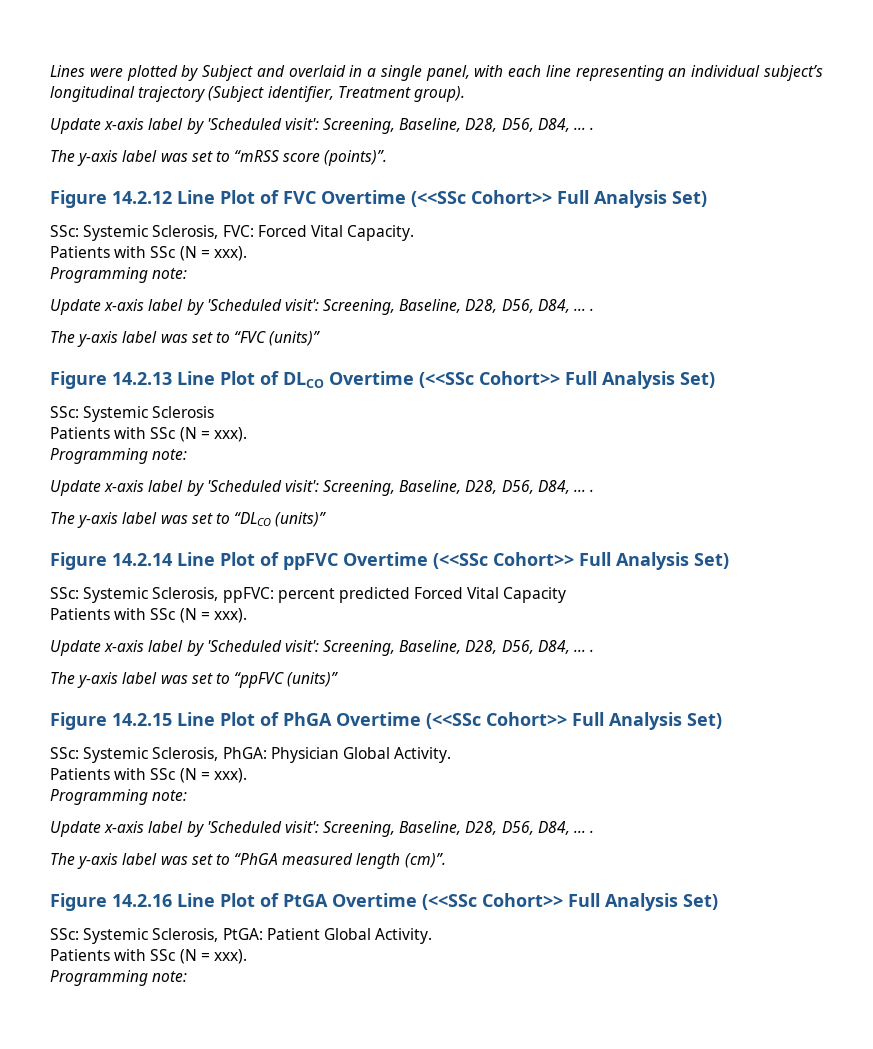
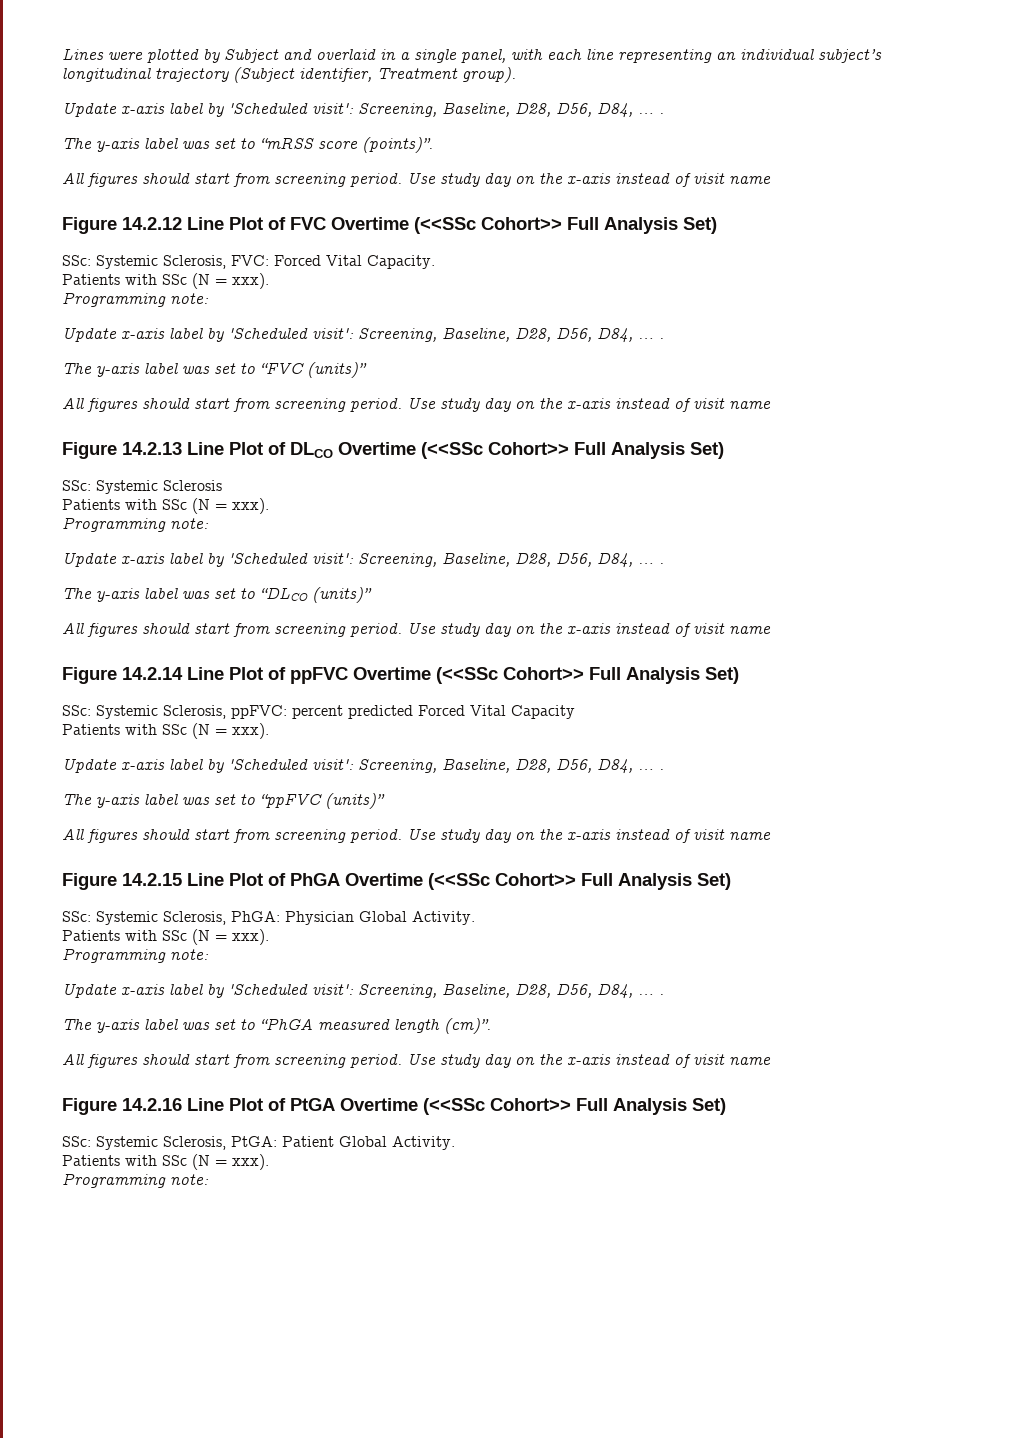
  The y-axis label was set to “mRSS score (points)”.
+ All figures should start from screening period. Use study day on the x-axis instead of visit name
  The y-axis label was set to “FVC (units)”
+ All figures should start from screening period. Use study day on the x-axis instead of visit name
  The y-axis label was set to “DLCO (units)”
+ All figures should start from screening period. Use study day on the x-axis instead of visit name
  The y-axis label was set to “ppFVC (units)”
+ All figures should start from screening period. Use study day on the x-axis instead of visit name
  The y-axis label was set to “PhGA measured length (cm)”.
+ All figures should start from screening period. Use study day on the x-axis instead of visit name

